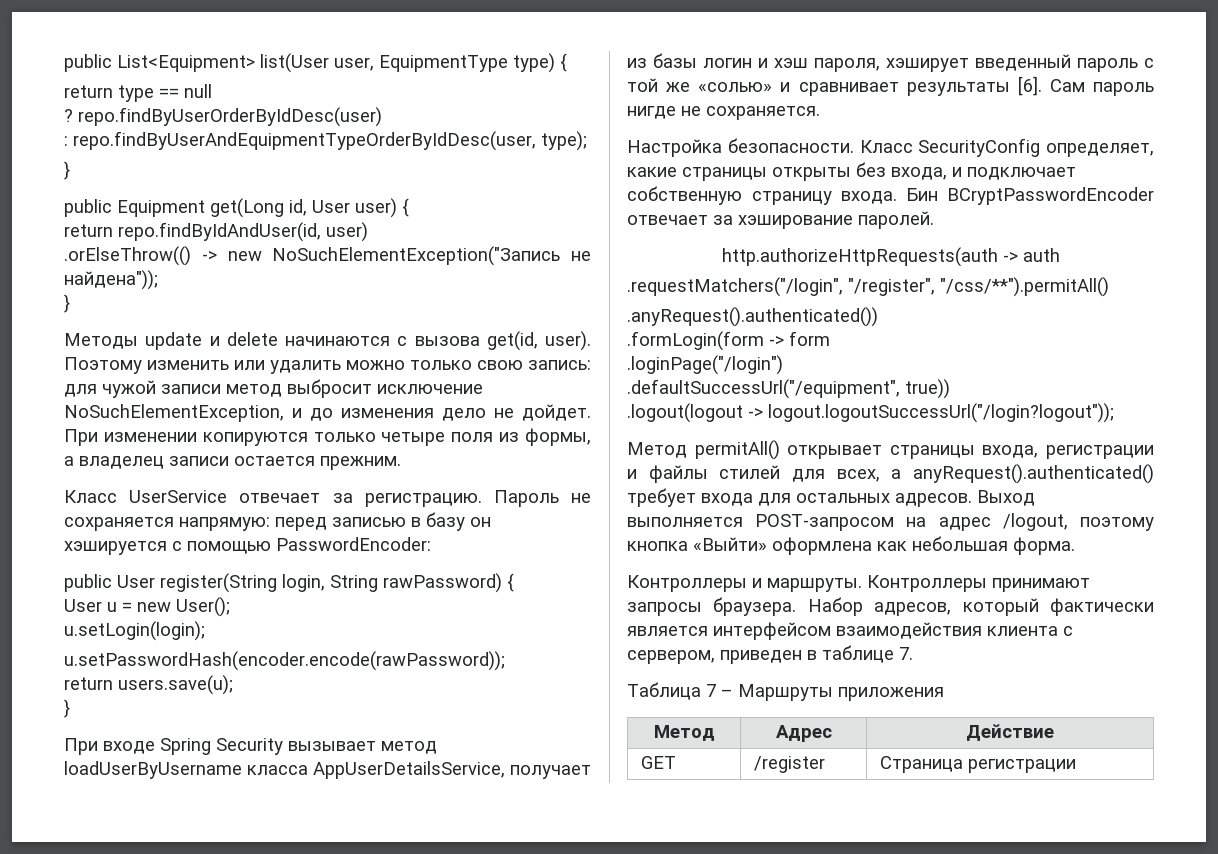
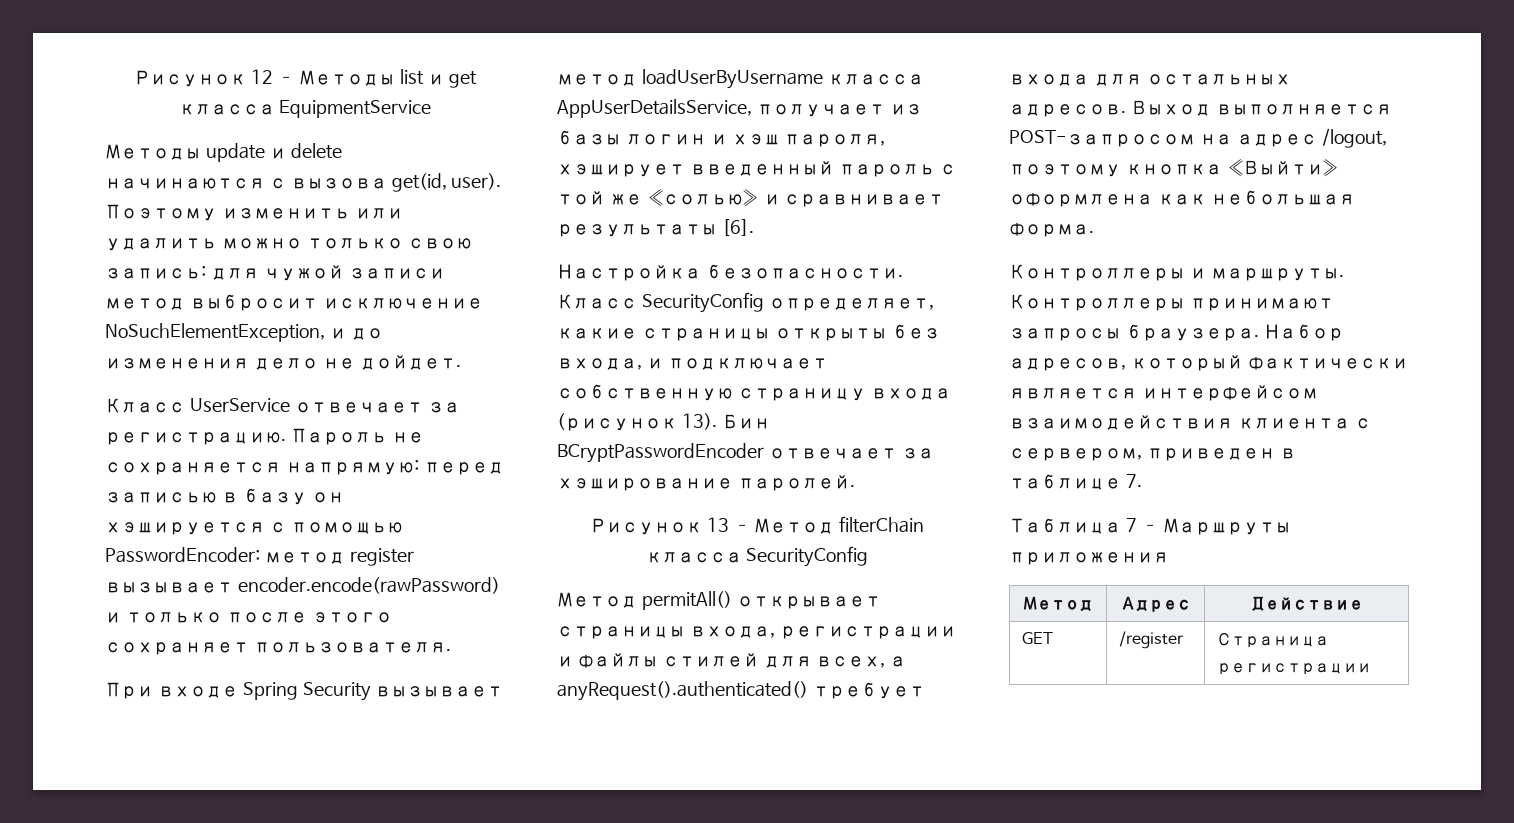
- public List<Equipment> list(User user, EquipmentType type) {
- return type == null
- ? repo.findByUserOrderByIdDesc(user)
- : repo.findByUserAndEquipmentTypeOrderByIdDesc(user, type);
- }
- public Equipment get(Long id, User user) {
- return repo.findByIdAndUser(id, user)
- .orElseThrow(() -> new NoSuchElementException("Запись не найдена"));
- }
+ Рисунок 12 – Методы list и get класса EquipmentService
- При изменении копируются только четыре поля из формы, а владелец записи остается прежним.
- Пароль не сохраняется напрямую: перед записью в базу он хэшируется с помощью PasswordEncoder:
- public User register(String login, String rawPassword) {
- User u = new User();
- u.setLogin(login);
- u.setPasswordHash(encoder.encode(rawPassword));
- return users.save(u);
- }
+ Пароль не сохраняется напрямую: перед записью в базу он хэшируется с помощью PasswordEncoder: метод register вызывает encoder.encode(rawPassword) и только после этого сохраняет пользователя.
- Сам пароль нигде не сохраняется.
- Класс SecurityConfig определяет, какие страницы открыты без входа, и подключает собственную страницу входа.
+ Класс SecurityConfig определяет, какие страницы открыты без входа, и подключает собственную страницу входа (рисунок 13).
- http.authorizeHttpRequests(auth -> auth
- .requestMatchers("/login", "/register", "/css/**").permitAll()
- .anyRequest().authenticated())
- .formLogin(form -> form
- .loginPage("/login")
- .defaultSuccessUrl("/equipment", true))
- .logout(logout -> logout.logoutSuccessUrl("/login?logout"));
+ Рисунок 13 – Метод filterChain класса SecurityConfig

